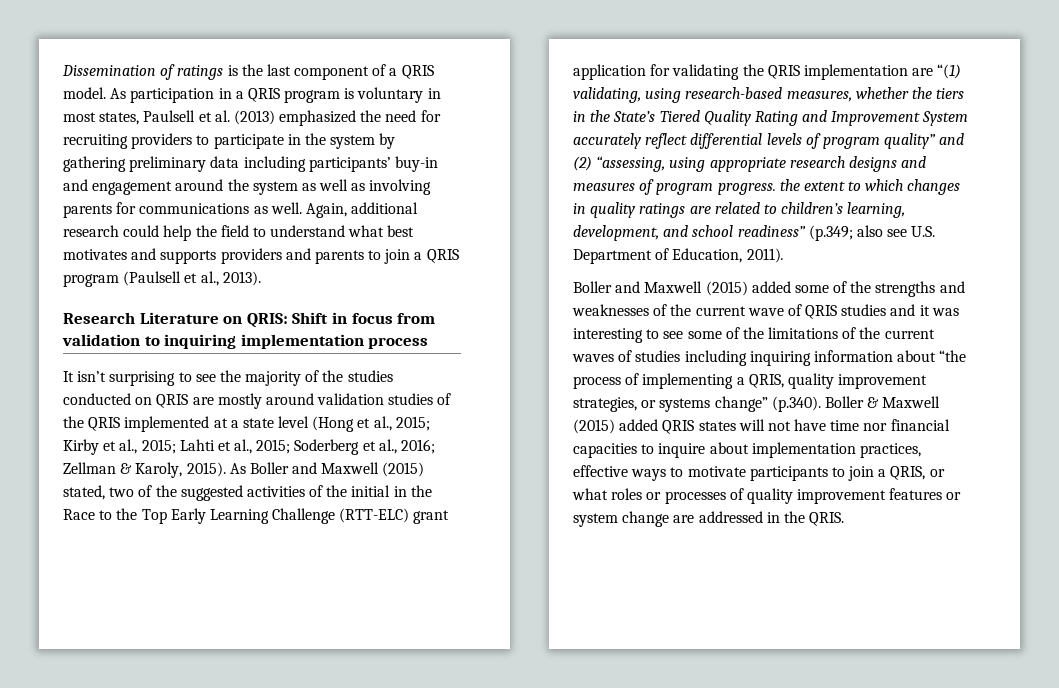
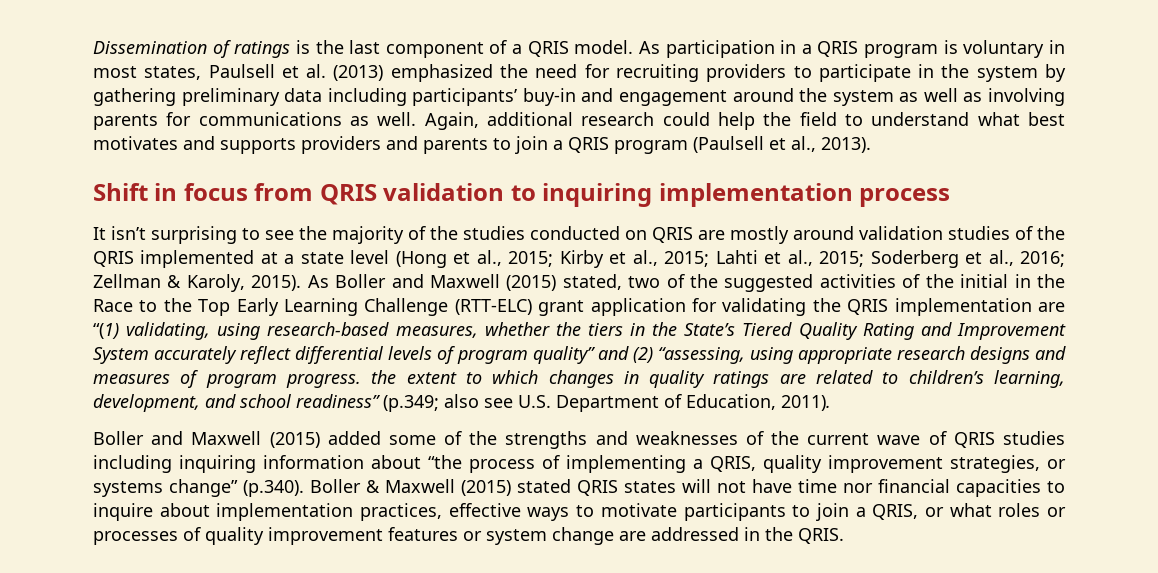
- Research Literature on QRIS: Shift in focus from validation to inquiring implementation process
+ Shift in focus from QRIS validation to inquiring implementation process
- Boller and Maxwell (2015) added some of the strengths and weaknesses of the current wave of QRIS studies and it was interesting to see some of the limitations of the current waves of studies including inquiring information about “the process of implementing a QRIS, quality improvement strategies, or systems change” (p.340). Boller & Maxwell (2015) added QRIS states will not have time nor financial capacities to inquire about implementation practices, effective ways to motivate participants to join a QRIS, or what roles or processes of quality improvement features or system change are addressed in the QRIS.
+ Boller and Maxwell (2015) added some of the strengths and weaknesses of the current wave of QRIS studies including inquiring information about “the process of implementing a QRIS, quality improvement strategies, or systems change” (p.340). Boller & Maxwell (2015) stated QRIS states will not have time nor financial capacities to inquire about implementation practices, effective ways to motivate participants to join a QRIS, or what roles or processes of quality improvement features or system change are addressed in the QRIS.

